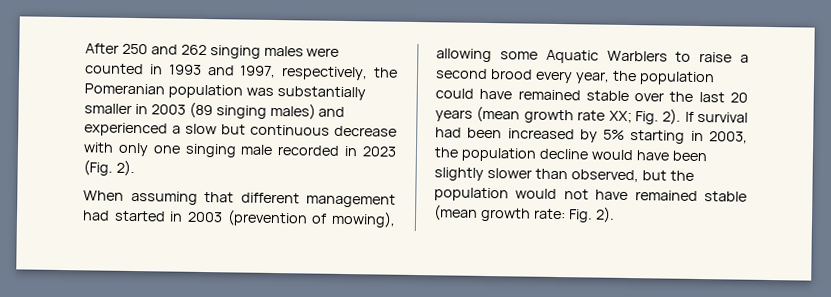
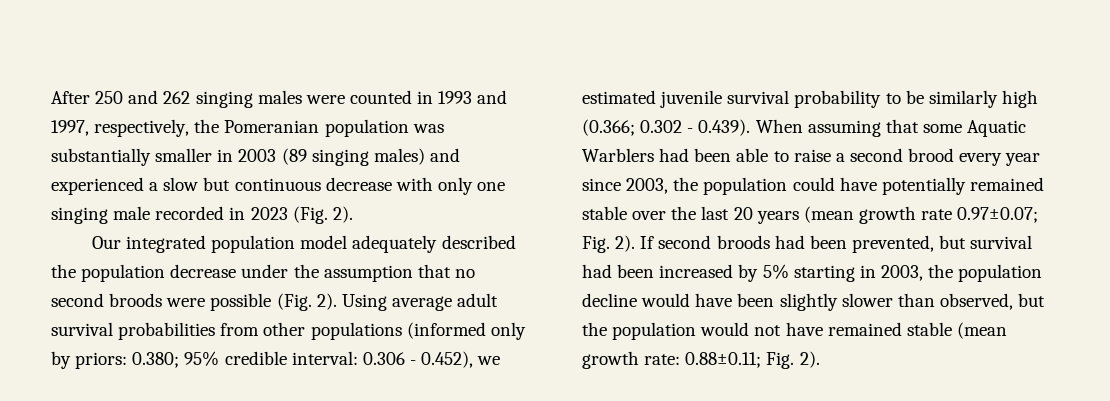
- When assuming that different management had started in 2003 (prevention of mowing), allowing some Aquatic Warblers to raise a second brood every year, the population could have remained stable over the last 20 years (mean growth rate XX; Fig. 2).
+ Our integrated population model adequately described the population decrease under the assumption that no second broods were possible (Fig. 2). Using average adult survival probabilities from other populations (informed only by priors: 0.380; 95% credible interval: 0.306 - 0.452), we estimated juvenile survival probability to be similarly high (0.366; 0.302 - 0.439). When assuming that some Aquatic Warblers had been able to raise a second brood every year since 2003, the population could have potentially remained stable over the last 20 years (mean growth rate 0.97±0.07; Fig. 2).
- If survival had been increased by 5% starting in 2003, the population decline would have been slightly slower than observed, but the population would not have remained stable (mean growth rate: Fig. 2).
+ If second broods had been prevented, but survival had been increased by 5% starting in 2003, the population decline would have been slightly slower than observed, but the population would not have remained stable (mean growth rate: 0.88±0.11; Fig. 2).

